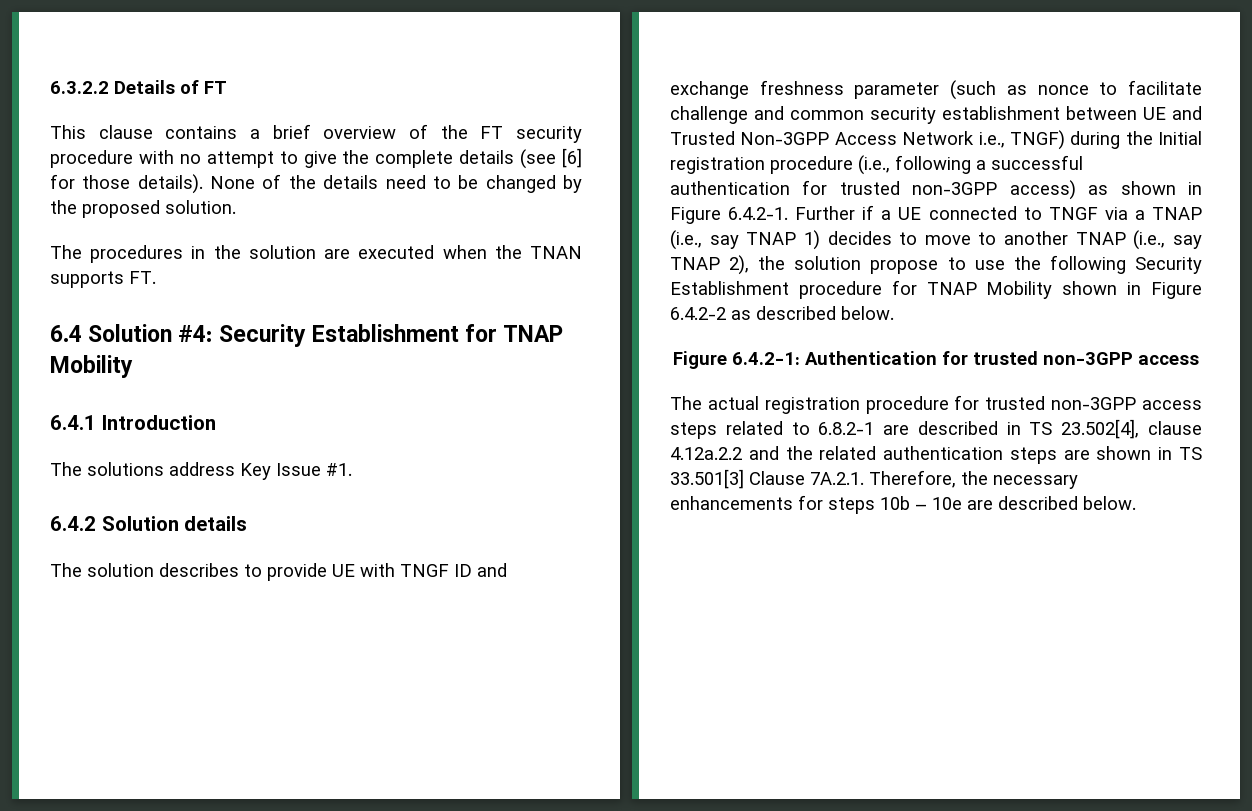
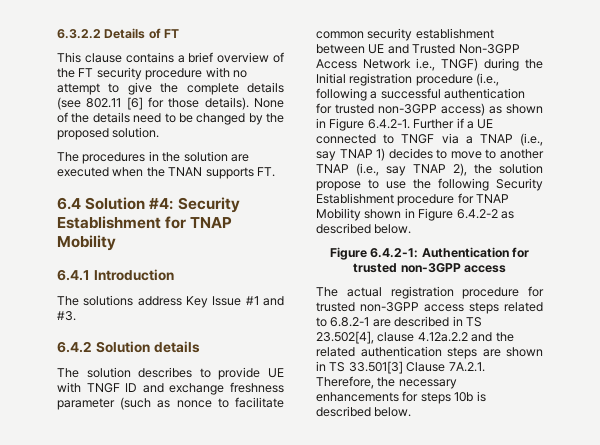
- This clause contains a brief overview of the FT security procedure with no attempt to give the complete details (see [6] for those details).
+ This clause contains a brief overview of the FT security procedure with no attempt to give the complete details (see 802.11 [6] for those details).
- The solutions address Key Issue #1.
+ The solutions address Key Issue #1 and #3.
- The solution describes to provide UE with TNGF ID and exchange freshness parameter (such as nonce to facilitate challenge and common security establishment between UE and Trusted Non-3GPP Access Network i.e., TNGF) during the Initial registration procedure (i.e., following a successful authentication for trusted non-3GPP access) as shown in Figure 6.4.2-1. Further if a UE connected to TNGF via a TNAP (i.e., say TNAP 1) decides to move to another TNAP (i.e., say TNAP 2), the solution propose to use the following Security Establishment procedure for TNAP Mobility shown in Figure 6.4.2-2 as described below.
+ The solution describes to provide UE with TNGF ID and exchange freshness parameter (such as nonce to facilitate common security establishment between UE and Trusted Non-3GPP Access Network i.e., TNGF) during the Initial registration procedure (i.e., following a successful authentication for trusted non-3GPP access) as shown in Figure 6.4.2-1. Further if a UE connected to TNGF via a TNAP (i.e., say TNAP 1) decides to move to another TNAP (i.e., say TNAP 2), the solution propose to use the following Security Establishment procedure for TNAP Mobility shown in Figure 6.4.2-2 as described below.
- The actual registration procedure for trusted non-3GPP access steps related to 6.8.2-1 are described in TS 23.502[4], clause 4.12a.2.2 and the related authentication steps are shown in TS 33.501[3] Clause 7A.2.1. Therefore, the necessary enhancements for steps 10b – 10e are described below.
+ The actual registration procedure for trusted non-3GPP access steps related to 6.8.2-1 are described in TS 23.502[4], clause 4.12a.2.2 and the related authentication steps are shown in TS 33.501[3] Clause 7A.2.1. Therefore, the necessary enhancements for steps 10b is described below.

